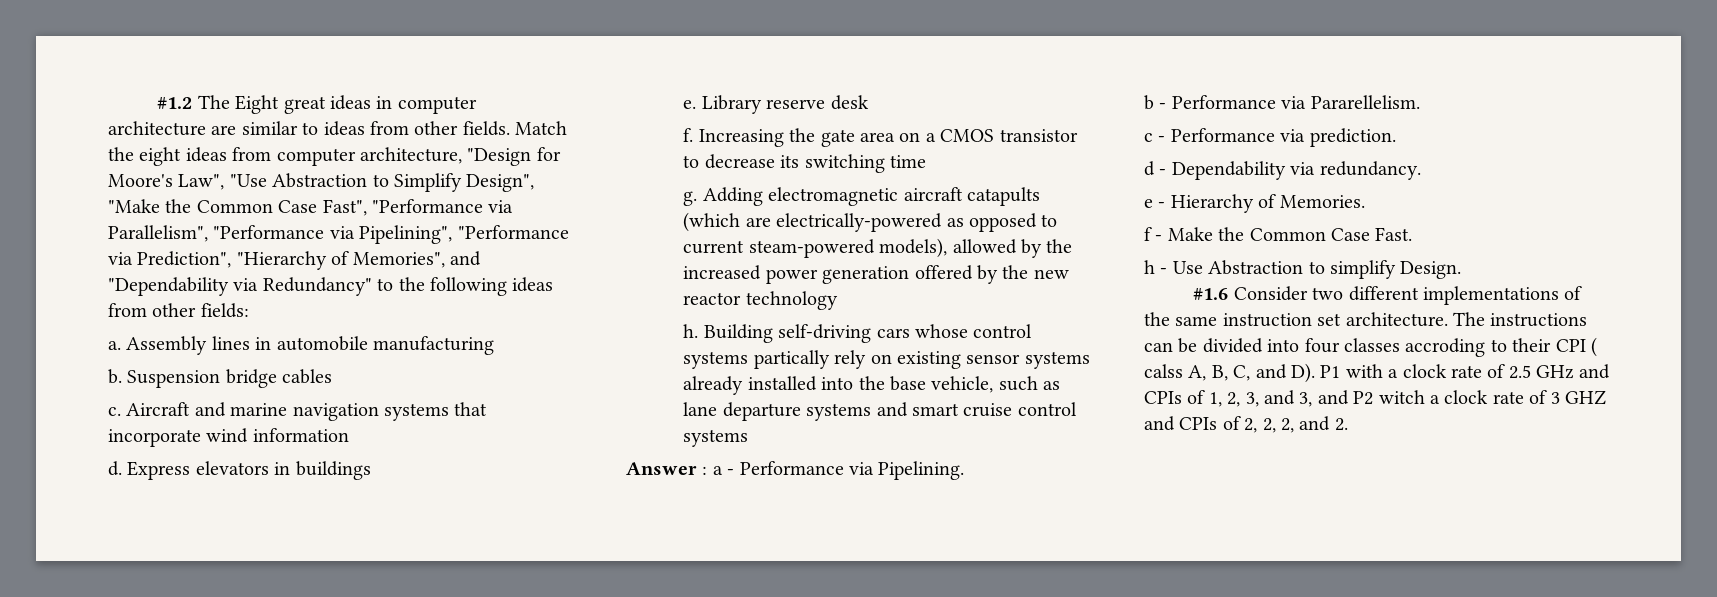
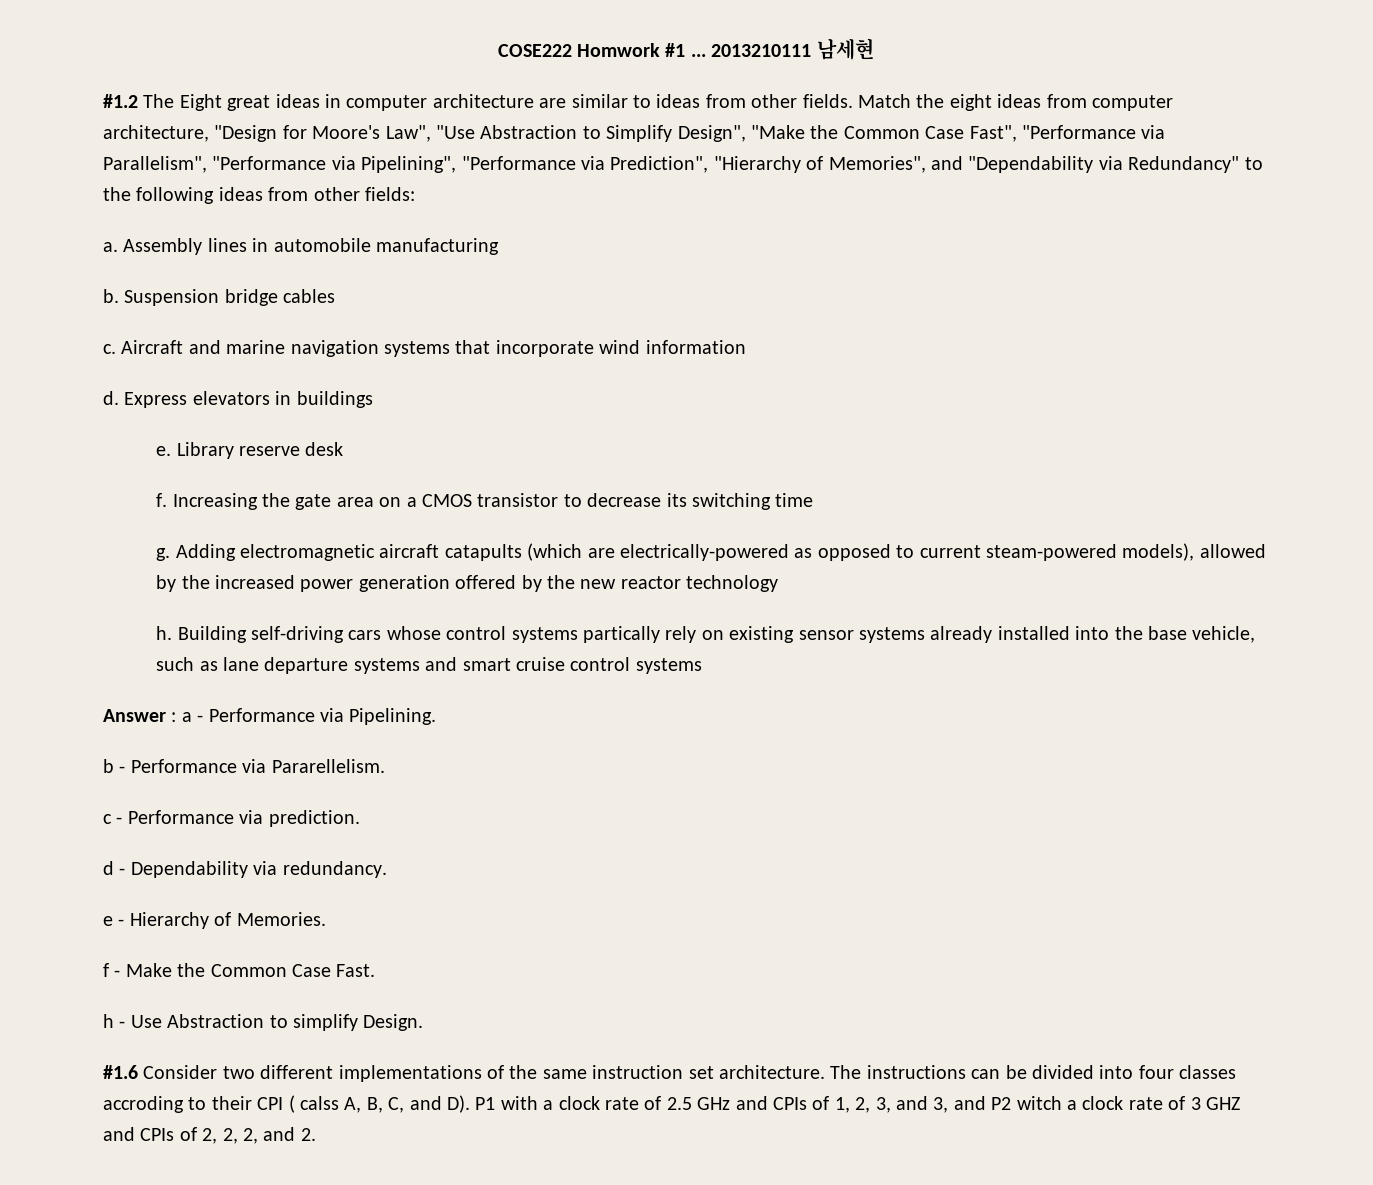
+ COSE222 Homwork #1 ... 2013210111 남세현

